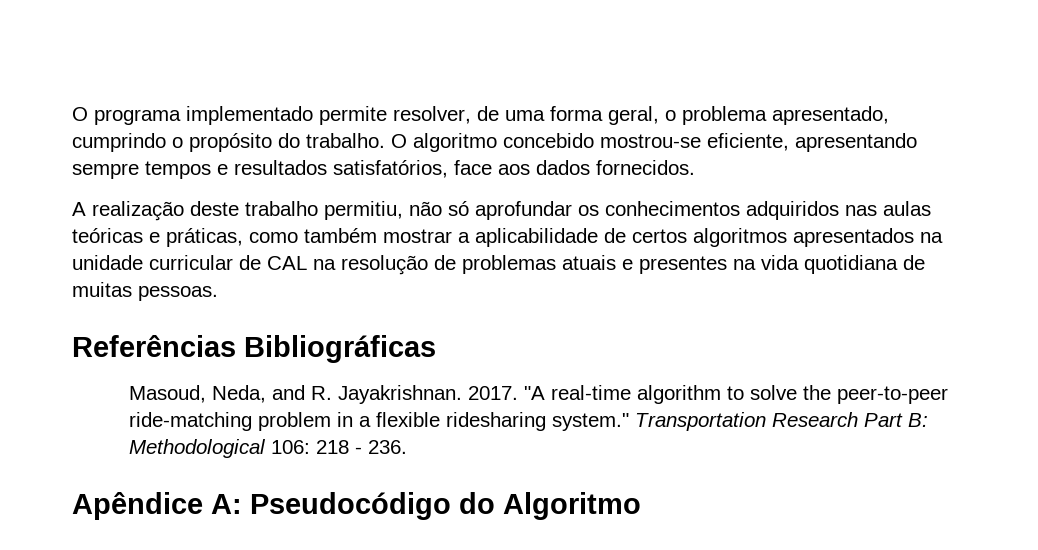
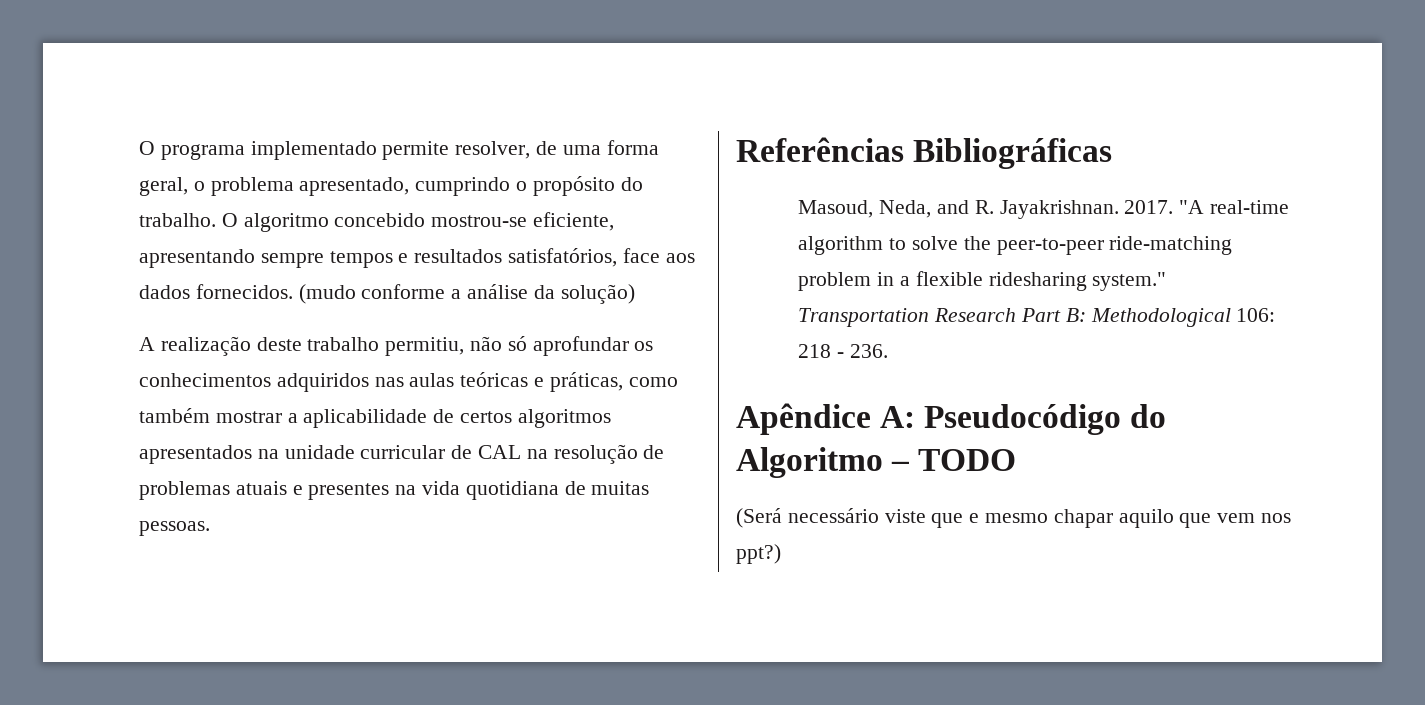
+ (mudo conforme a análise da solução)
- Apêndice A: Pseudocódigo do Algoritmo
+ Apêndice A: Pseudocódigo do Algoritmo – TODO
+ (Será necessário viste que e mesmo chapar aquilo que vem nos ppt?)

